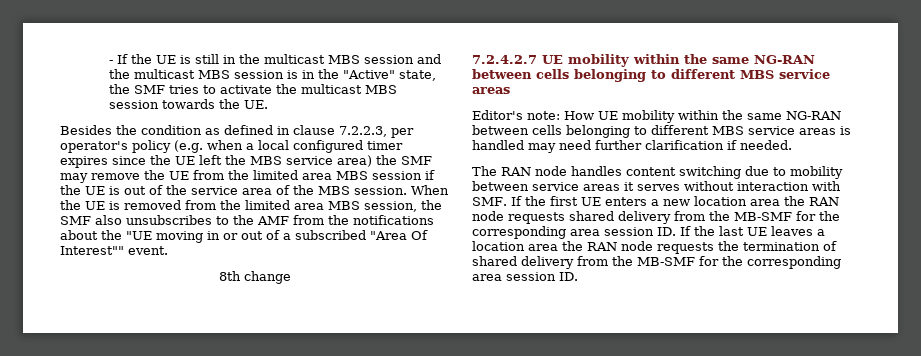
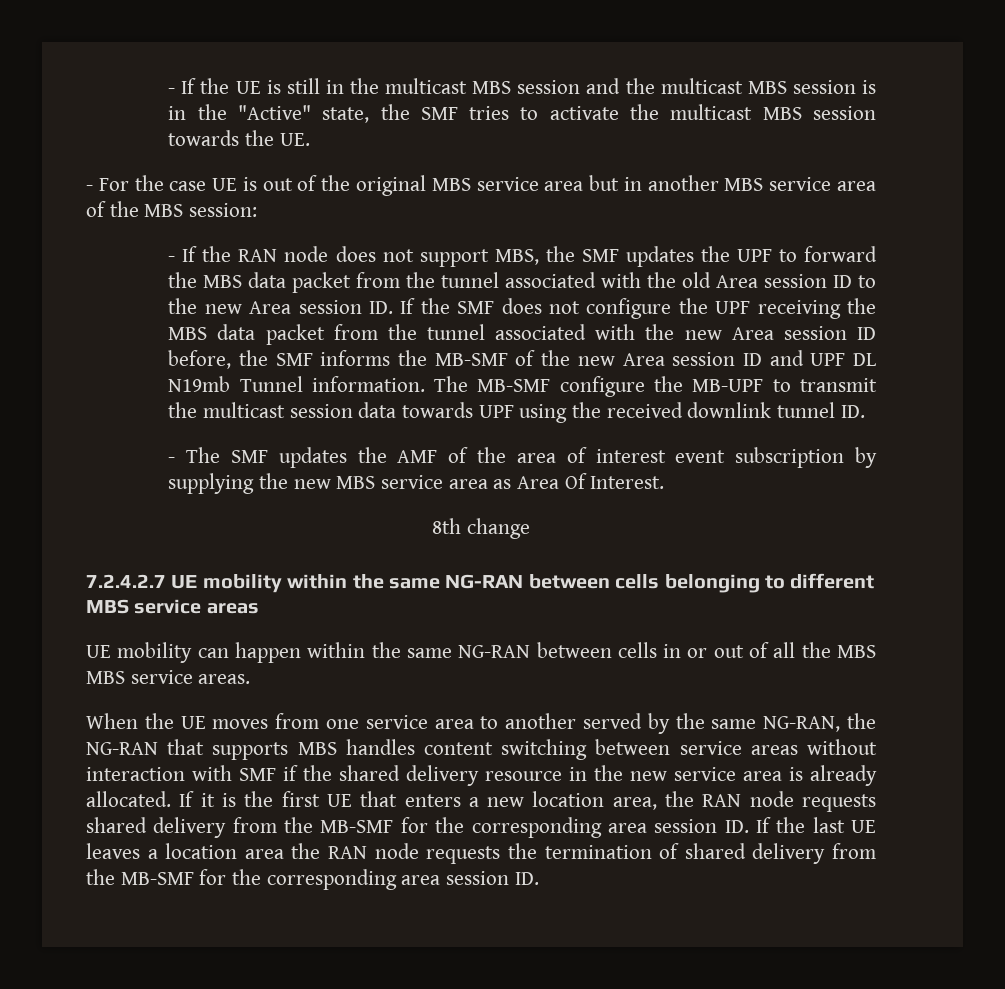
- Besides the condition as defined in clause 7.2.2.3, per operator's policy (e.g. when a local configured timer expires since the UE left the MBS service area) the SMF may remove the UE from the limited area MBS session if the UE is out of the service area of the MBS session. When the UE is removed from the limited area MBS session, the SMF also unsubscribes to the AMF from the notifications about the "UE moving in or out of a subscribed "Area Of Interest"" event.
+ - For the case UE is out of the original MBS service area but in another MBS service area of the MBS session:
+ - If the RAN node does not support MBS, the SMF updates the UPF to forward the MBS data packet from the tunnel associated with the old Area session ID to the new Area session ID. If the SMF does not configure the UPF receiving the MBS data packet from the tunnel associated with the new Area session ID before, the SMF informs the MB-SMF of the new Area session ID and UPF DL N19mb Tunnel information. The MB-SMF configure the MB-UPF to transmit the multicast session data towards UPF using the received downlink tunnel ID.
+ - The SMF updates the AMF of the area of interest event subscription by supplying the new MBS service area as Area Of Interest.
- Editor's note: How UE mobility within the same NG-RAN between cells belonging to different MBS service areas is handled may need further clarification if needed.
- The RAN node handles content switching due to mobility between service areas it serves without interaction with SMF. If the first UE enters a new location area the RAN node requests shared delivery from the MB-SMF for the corresponding area session ID. If the last UE leaves a location area the RAN node requests the termination of shared delivery from the MB-SMF for the corresponding area session ID.
+ UE mobility can happen within the same NG-RAN between cells in or out of all the MBS MBS service areas.
+ When the UE moves from one service area to another served by the same NG-RAN, the NG-RAN that supports MBS handles content switching between service areas without interaction with SMF if the shared delivery resource in the new service area is already allocated. If it is the first UE that enters a new location area, the RAN node requests shared delivery from the MB-SMF for the corresponding area session ID. If the last UE leaves a location area the RAN node requests the termination of shared delivery from the MB-SMF for the corresponding area session ID.

